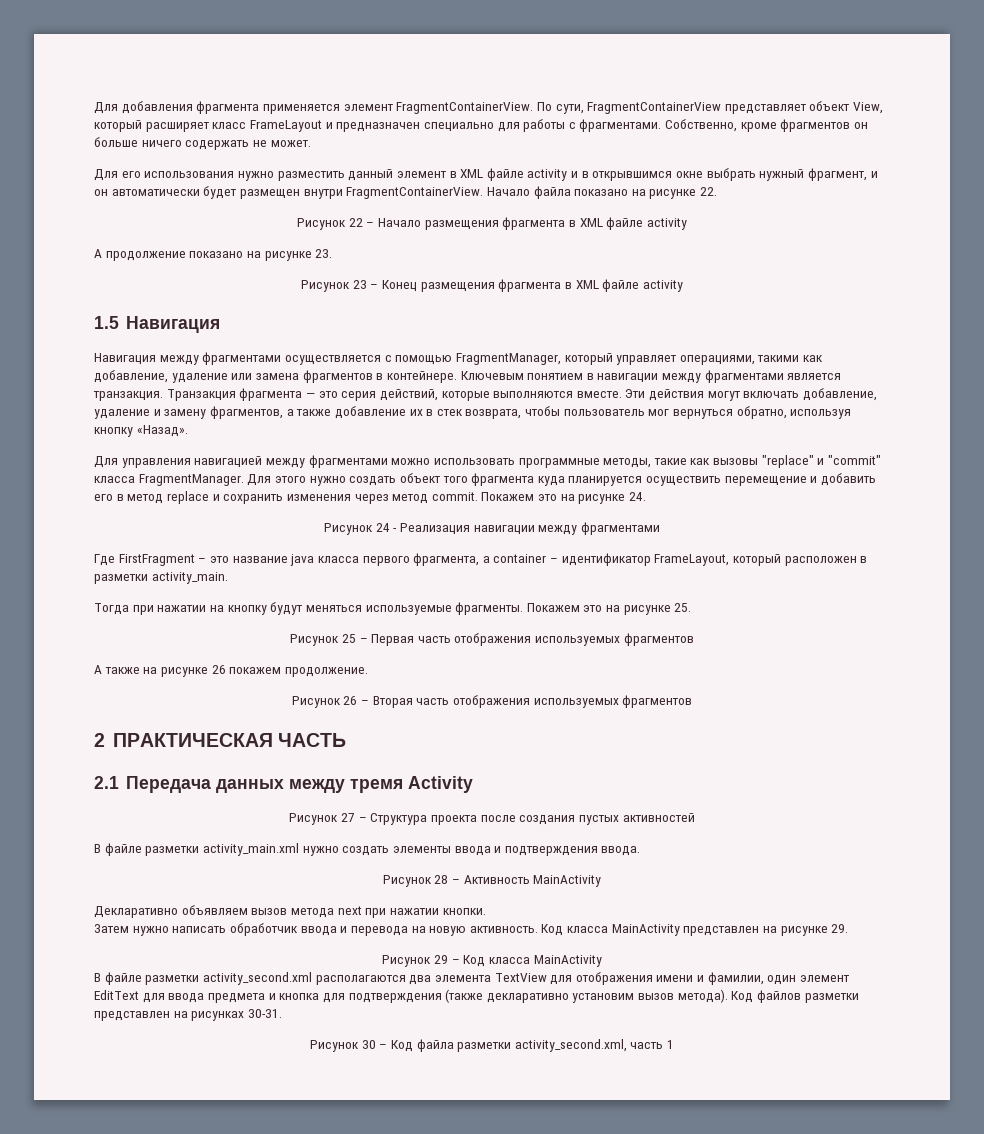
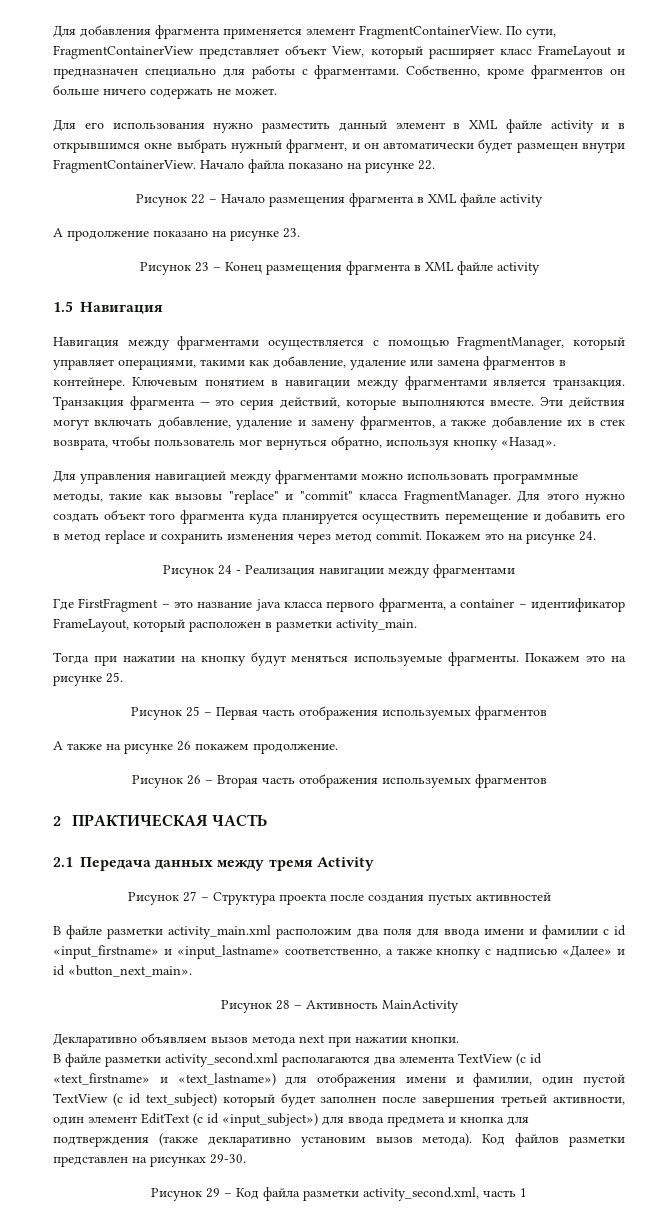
- В файле разметки activity_main.xml нужно создать элементы ввода и подтверждения ввода.
+ В файле разметки activity_main.xml расположим два поля для ввода имени и фамилии с id «input_firstname» и «input_lastname» соответственно, а также кнопку с надписью «Далее» и id «button_next_main».
- Затем нужно написать обработчик ввода и перевода на новую активность. Код класса MainActivity представлен на рисунке 29.
- Рисунок 29 – Код класса MainActivity
- В файле разметки activity_second.xml располагаются два элемента TextView для отображения имени и фамилии, один элемент EditText для ввода предмета и кнопка для подтверждения (также декларативно установим вызов метода).
+ В файле разметки activity_second.xml располагаются два элемента TextView (с id «text_firstname» и «text_lastname») для отображения имени и фамилии, один пустой TextView (с id text_subject) который будет заполнен после завершения третьей активности, один элемент EditText (с id «input_subject») для ввода предмета и кнопка для подтверждения (также декларативно установим вызов метода).
- Код файлов разметки представлен на рисунках 30-31.
- Рисунок 30 – Код файла разметки activity_second.xml, часть 1
+ Код файлов разметки представлен на рисунках 29-30.
+ Рисунок 29 – Код файла разметки activity_second.xml, часть 1

